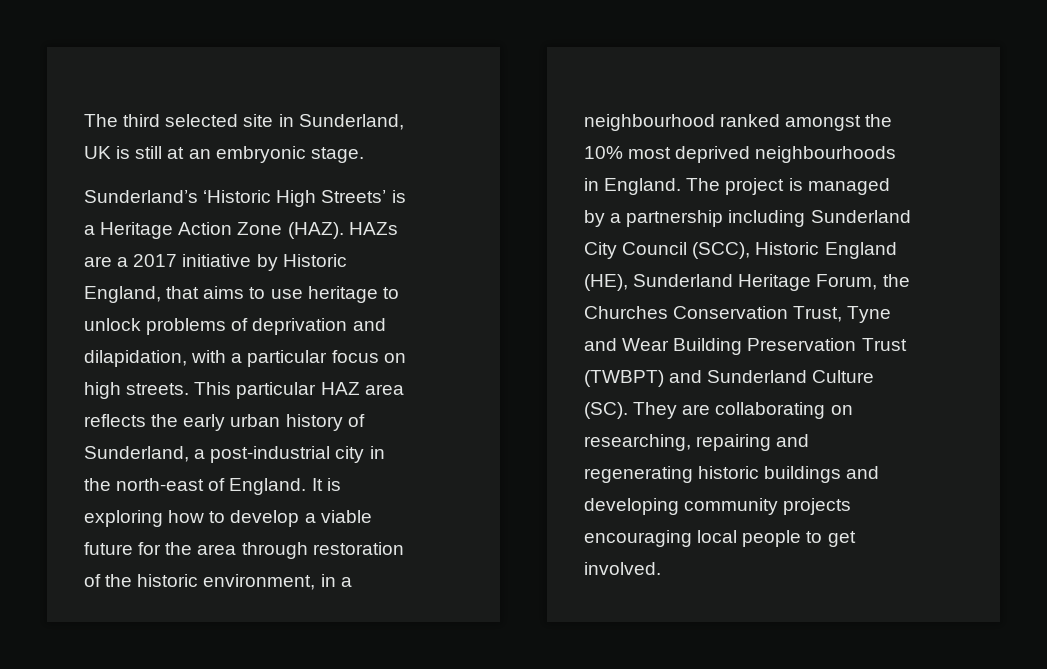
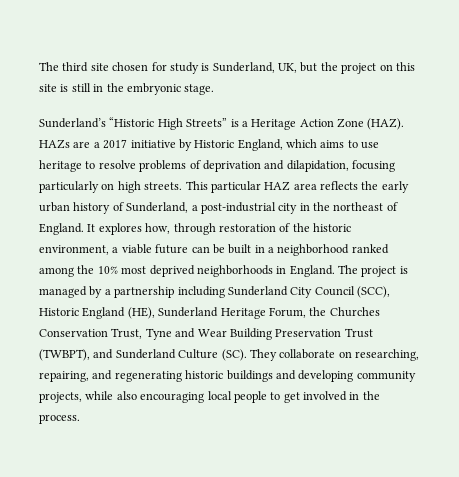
- The third selected site in Sunderland, UK is still at an embryonic stage.
+ The third site chosen for study is Sunderland, UK, but the project on this site is still in the embryonic stage.
- Sunderland’s ‘Historic High Streets’ is a Heritage Action Zone (HAZ).
+ Sunderland’s “Historic High Streets” is a Heritage Action Zone (HAZ).
- HAZs are a 2017 initiative by Historic England, that aims to use heritage to unlock problems of deprivation and dilapidation, with a particular focus on high streets.
+ HAZs are a 2017 initiative by Historic England, which aims to use heritage to resolve problems of deprivation and dilapidation, focusing particularly on high streets.
- This particular HAZ area reflects the early urban history of Sunderland, a post-industrial city in the north-east of England.
+ This particular HAZ area reflects the early urban history of Sunderland, a post-industrial city in the northeast of England.
- It is exploring how to develop a viable future for the area through restoration of the historic environment, in a neighbourhood ranked amongst the 10% most deprived neighbourhoods in England.
+ It explores how, through restoration of the historic environment, a viable future can be built in a neighborhood ranked among the 10% most deprived neighborhoods in England.
- The project is managed by a partnership including Sunderland City Council (SCC), Historic England (HE), Sunderland Heritage Forum, the Churches Conservation Trust, Tyne and Wear Building Preservation Trust (TWBPT) and Sunderland Culture (SC). They are collaborating on researching, repairing and regenerating historic buildings and developing community projects encouraging local people to get involved.
+ The project is managed by a partnership including Sunderland City Council (SCC), Historic England (HE), Sunderland Heritage Forum, the Churches Conservation Trust, Tyne and Wear Building Preservation Trust (TWBPT), and Sunderland Culture (SC). They collaborate on researching, repairing, and regenerating historic buildings and developing community projects, while also encouraging local people to get involved in the process.

